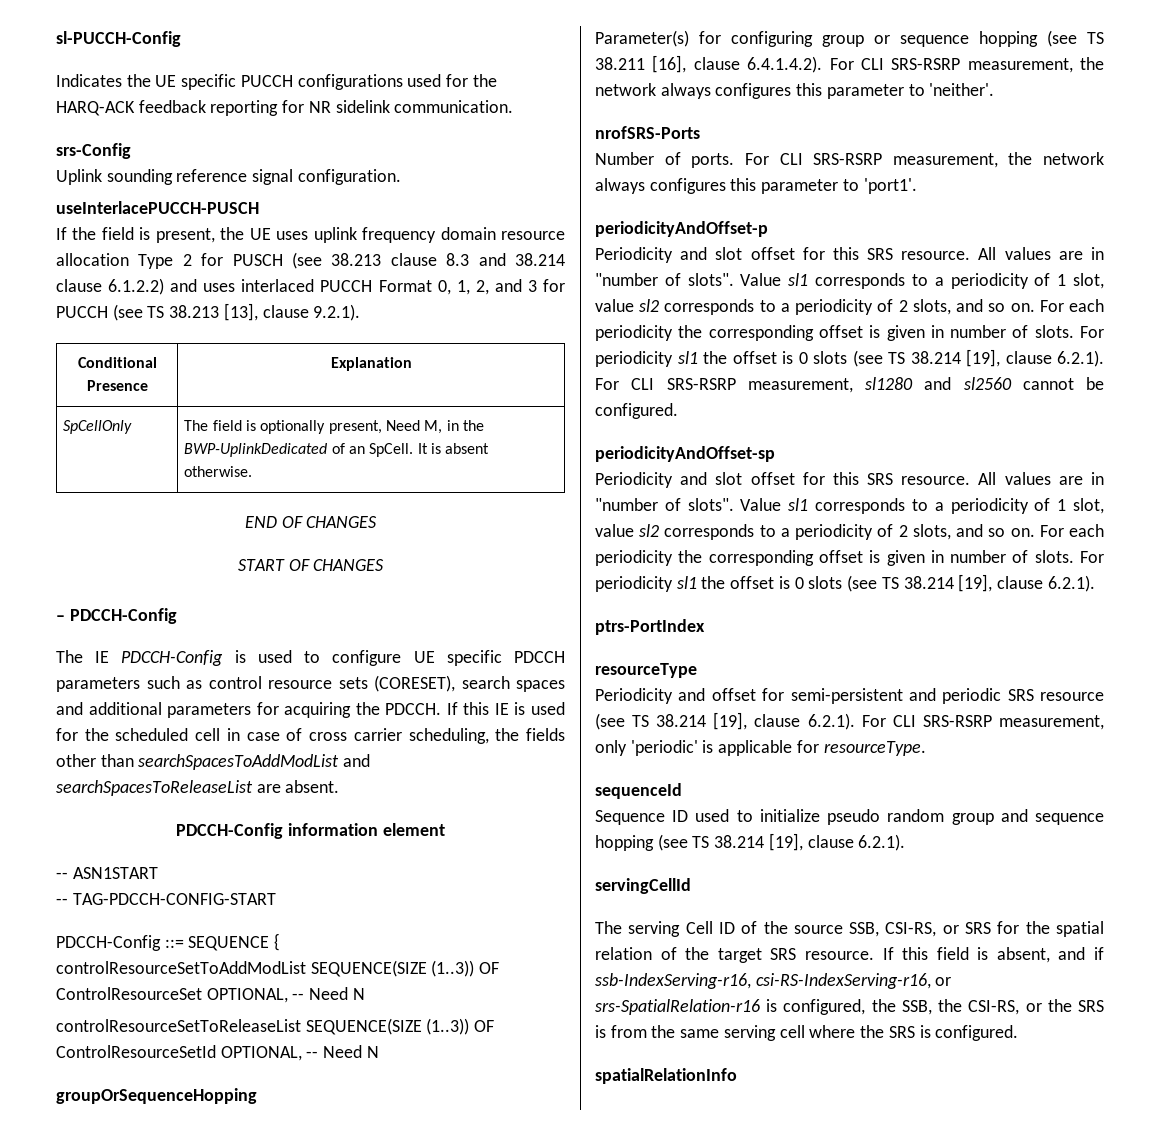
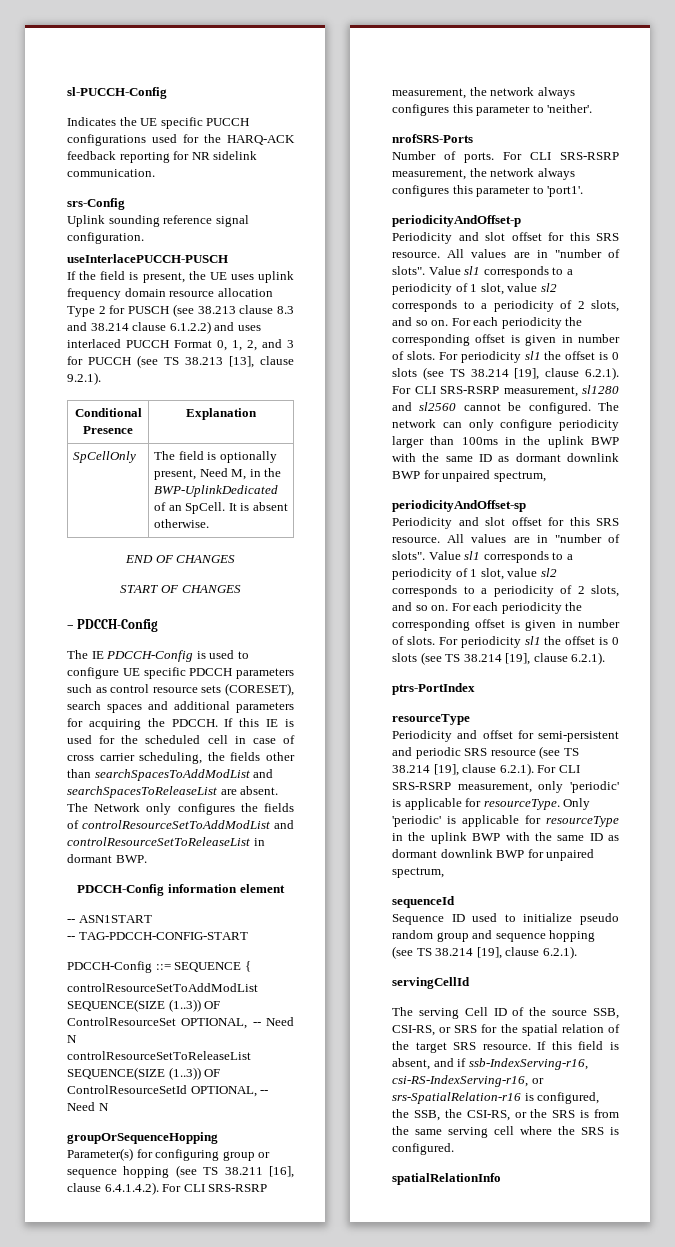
+ The Network only configures the fields of controlResourceSetToAddModList and controlResourceSetToReleaseList in dormant BWP.
+ The network can only configure periodicity larger than 100ms in the uplink BWP with the same ID as dormant downlink BWP for unpaired spectrum,
+ Only 'periodic' is applicable for resourceType in the uplink BWP with the same ID as dormant downlink BWP for unpaired spectrum,

